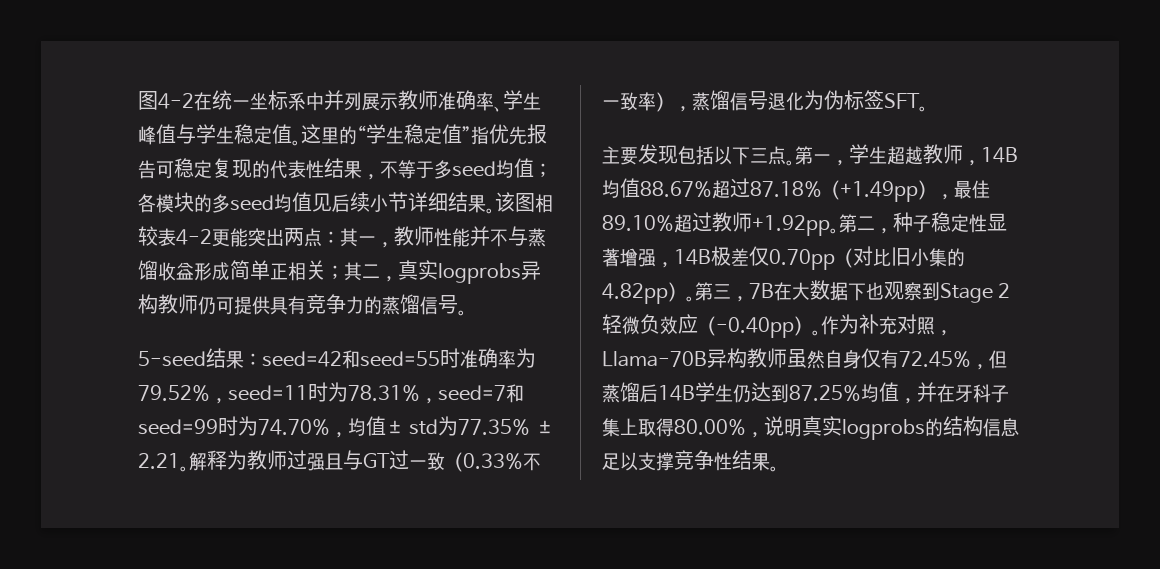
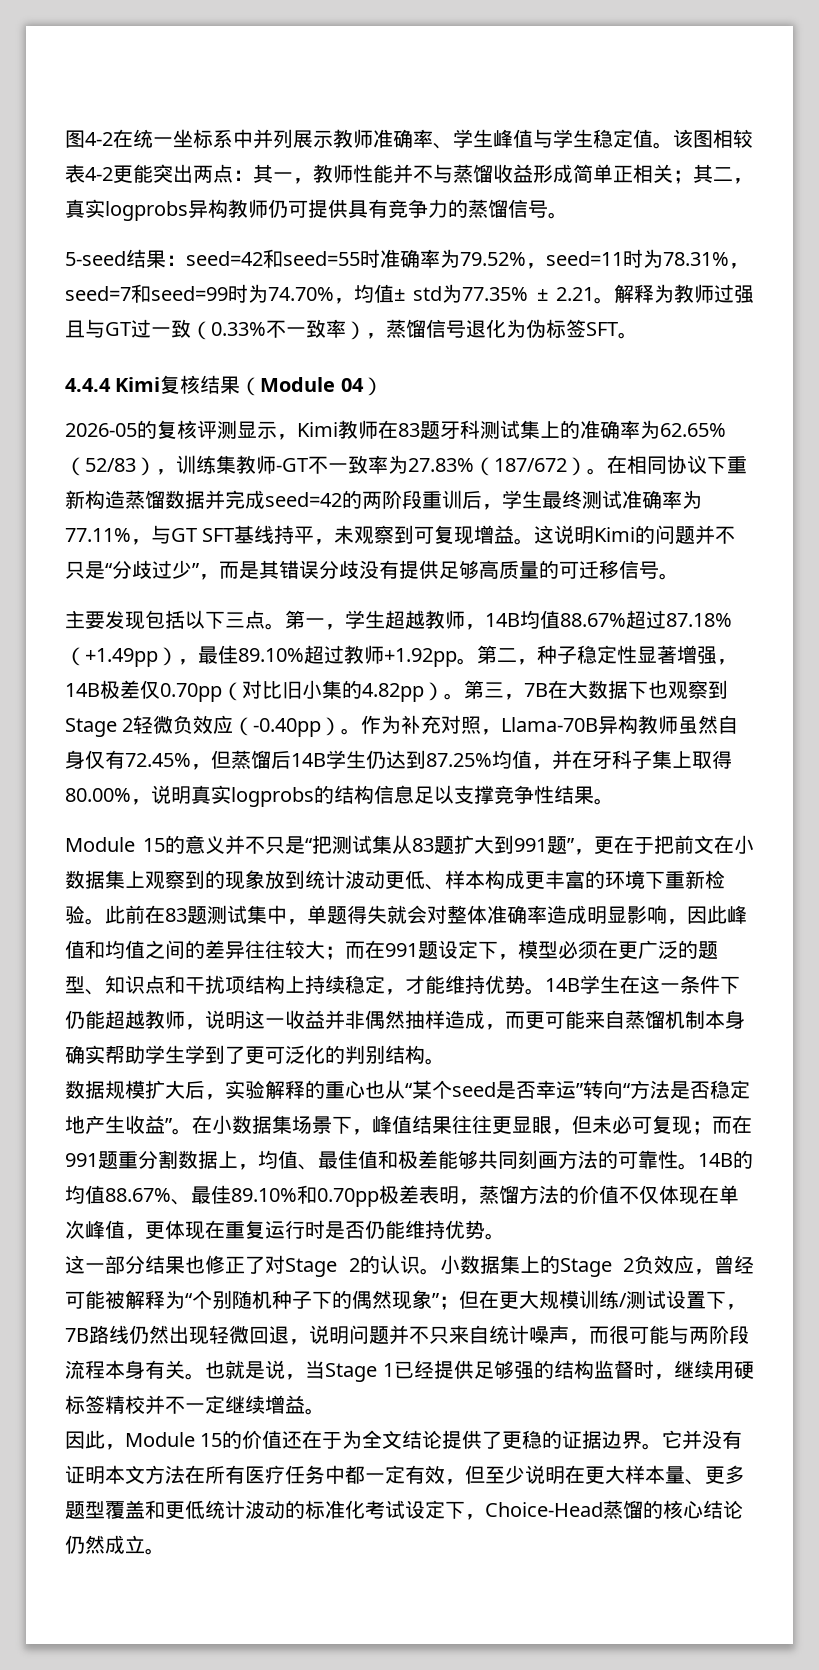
- 这里的“学生稳定值”指优先报告可稳定复现的代表性结果，不等于多seed均值；各模块的多seed均值见后续小节详细结果。
+ 4.4.4 Kimi复核结果（Module 04）
+ 2026-05的复核评测显示，Kimi教师在83题牙科测试集上的准确率为62.65%（52/83），训练集教师-GT不一致率为27.83%（187/672）。在相同协议下重新构造蒸馏数据并完成seed=42的两阶段重训后，学生最终测试准确率为77.11%，与GT SFT基线持平，未观察到可复现增益。这说明Kimi的问题并不只是“分歧过少”，而是其错误分歧没有提供足够高质量的可迁移信号。
+ Module 15的意义并不只是“把测试集从83题扩大到991题”，更在于把前文在小数据集上观察到的现象放到统计波动更低、样本构成更丰富的环境下重新检验。此前在83题测试集中，单题得失就会对整体准确率造成明显影响，因此峰值和均值之间的差异往往较大；而在991题设定下，模型必须在更广泛的题型、知识点和干扰项结构上持续稳定，才能维持优势。14B学生在这一条件下仍能超越教师，说明这一收益并非偶然抽样造成，而更可能来自蒸馏机制本身确实帮助学生学到了更可泛化的判别结构。
+ 数据规模扩大后，实验解释的重心也从“某个seed是否幸运”转向“方法是否稳定地产生收益”。在小数据集场景下，峰值结果往往更显眼，但未必可复现；而在991题重分割数据上，均值、最佳值和极差能够共同刻画方法的可靠性。14B的均值88.67%、最佳89.10%和0.70pp极差表明，蒸馏方法的价值不仅体现在单次峰值，更体现在重复运行时是否仍能维持优势。
+ 这一部分结果也修正了对Stage 2的认识。小数据集上的Stage 2负效应，曾经可能被解释为“个别随机种子下的偶然现象”；但在更大规模训练/测试设置下，7B路线仍然出现轻微回退，说明问题并不只来自统计噪声，而很可能与两阶段流程本身有关。也就是说，当Stage 1已经提供足够强的结构监督时，继续用硬标签精校并不一定继续增益。
+ 因此，Module 15的价值还在于为全文结论提供了更稳的证据边界。它并没有证明本文方法在所有医疗任务中都一定有效，但至少说明在更大样本量、更多题型覆盖和更低统计波动的标准化考试设定下，Choice-Head蒸馏的核心结论仍然成立。

